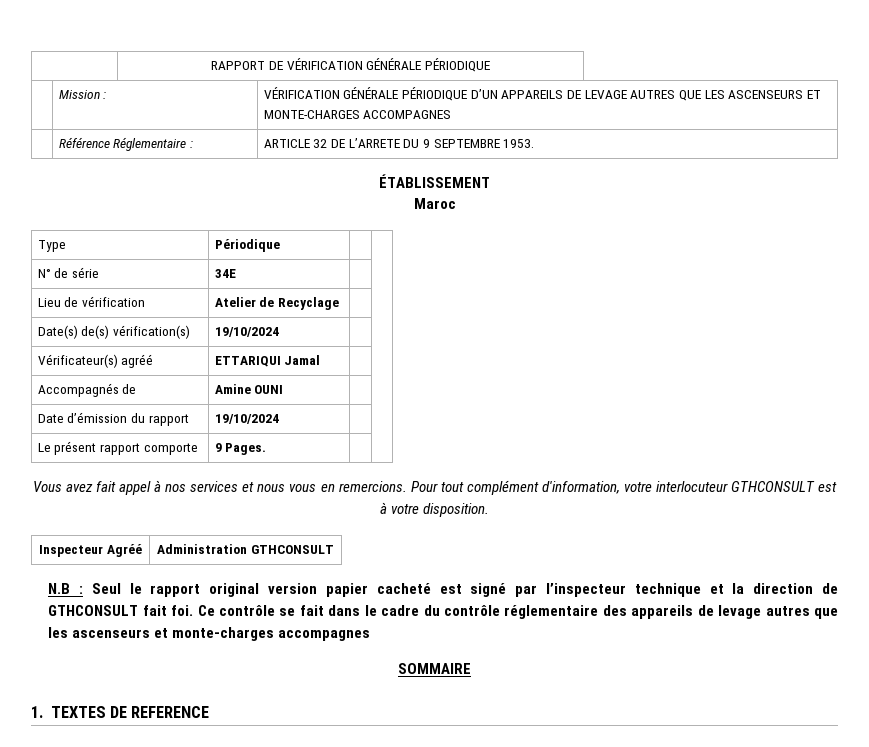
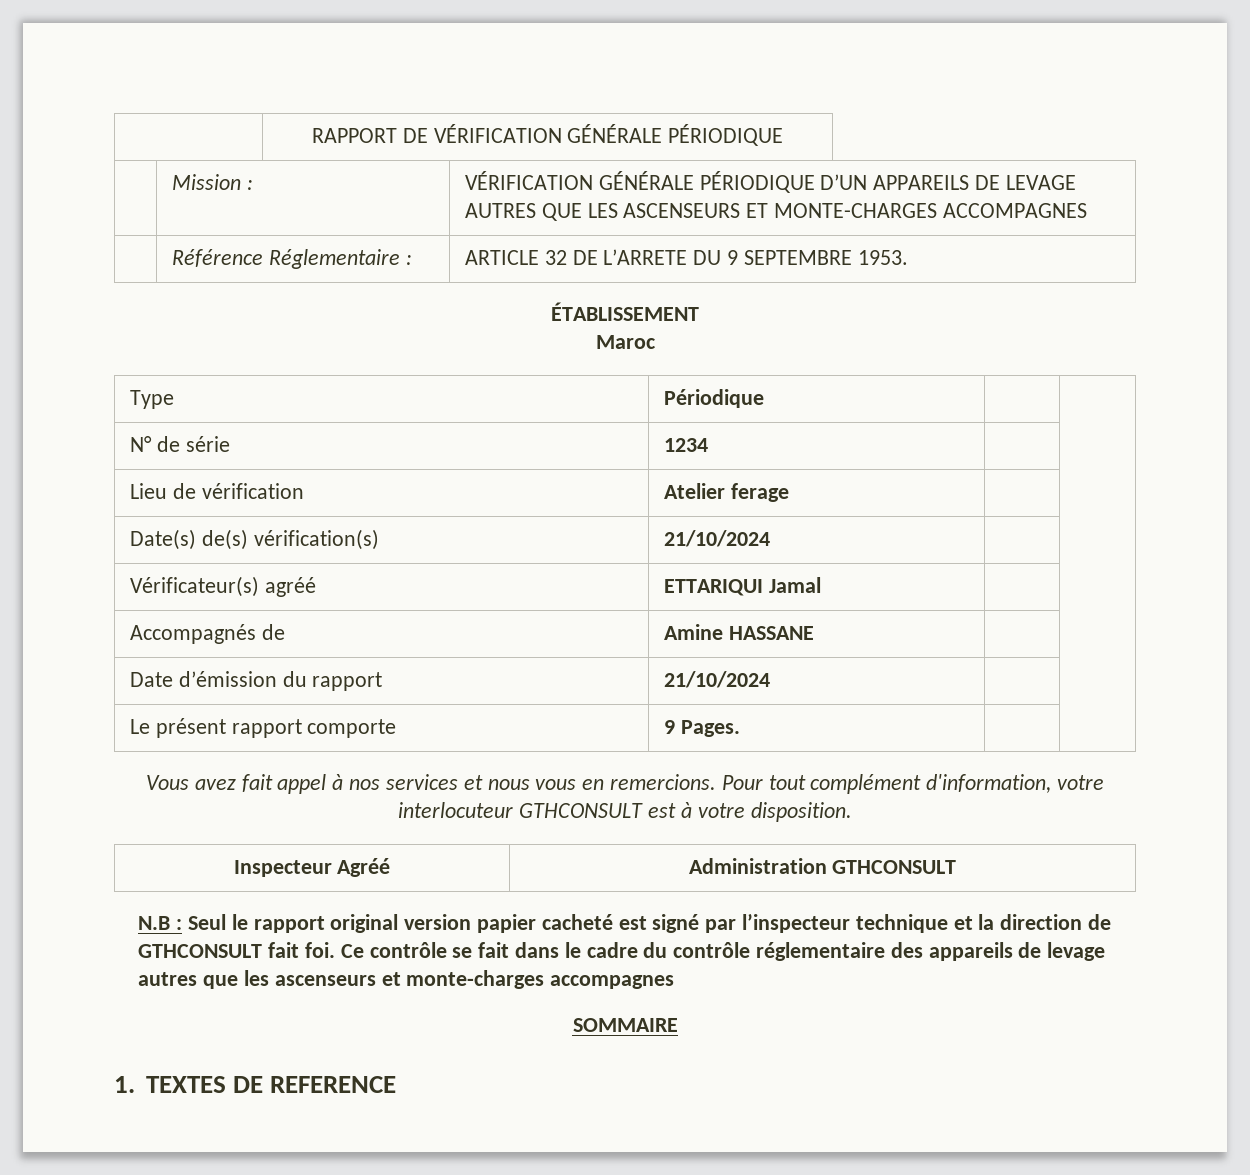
- N° de série | 34E | |
+ N° de série | 1234 | |
- Lieu de vérification | Atelier de Recyclage | |
+ Lieu de vérification | Atelier ferage | |
- Date(s) de(s) vérification(s) | 19/10/2024 | |
+ Date(s) de(s) vérification(s) | 21/10/2024 | |
- Accompagnés de | Amine OUNI | |
+ Accompagnés de | Amine HASSANE | |
- Date d’émission du rapport | 19/10/2024 | |
+ Date d’émission du rapport | 21/10/2024 | |

